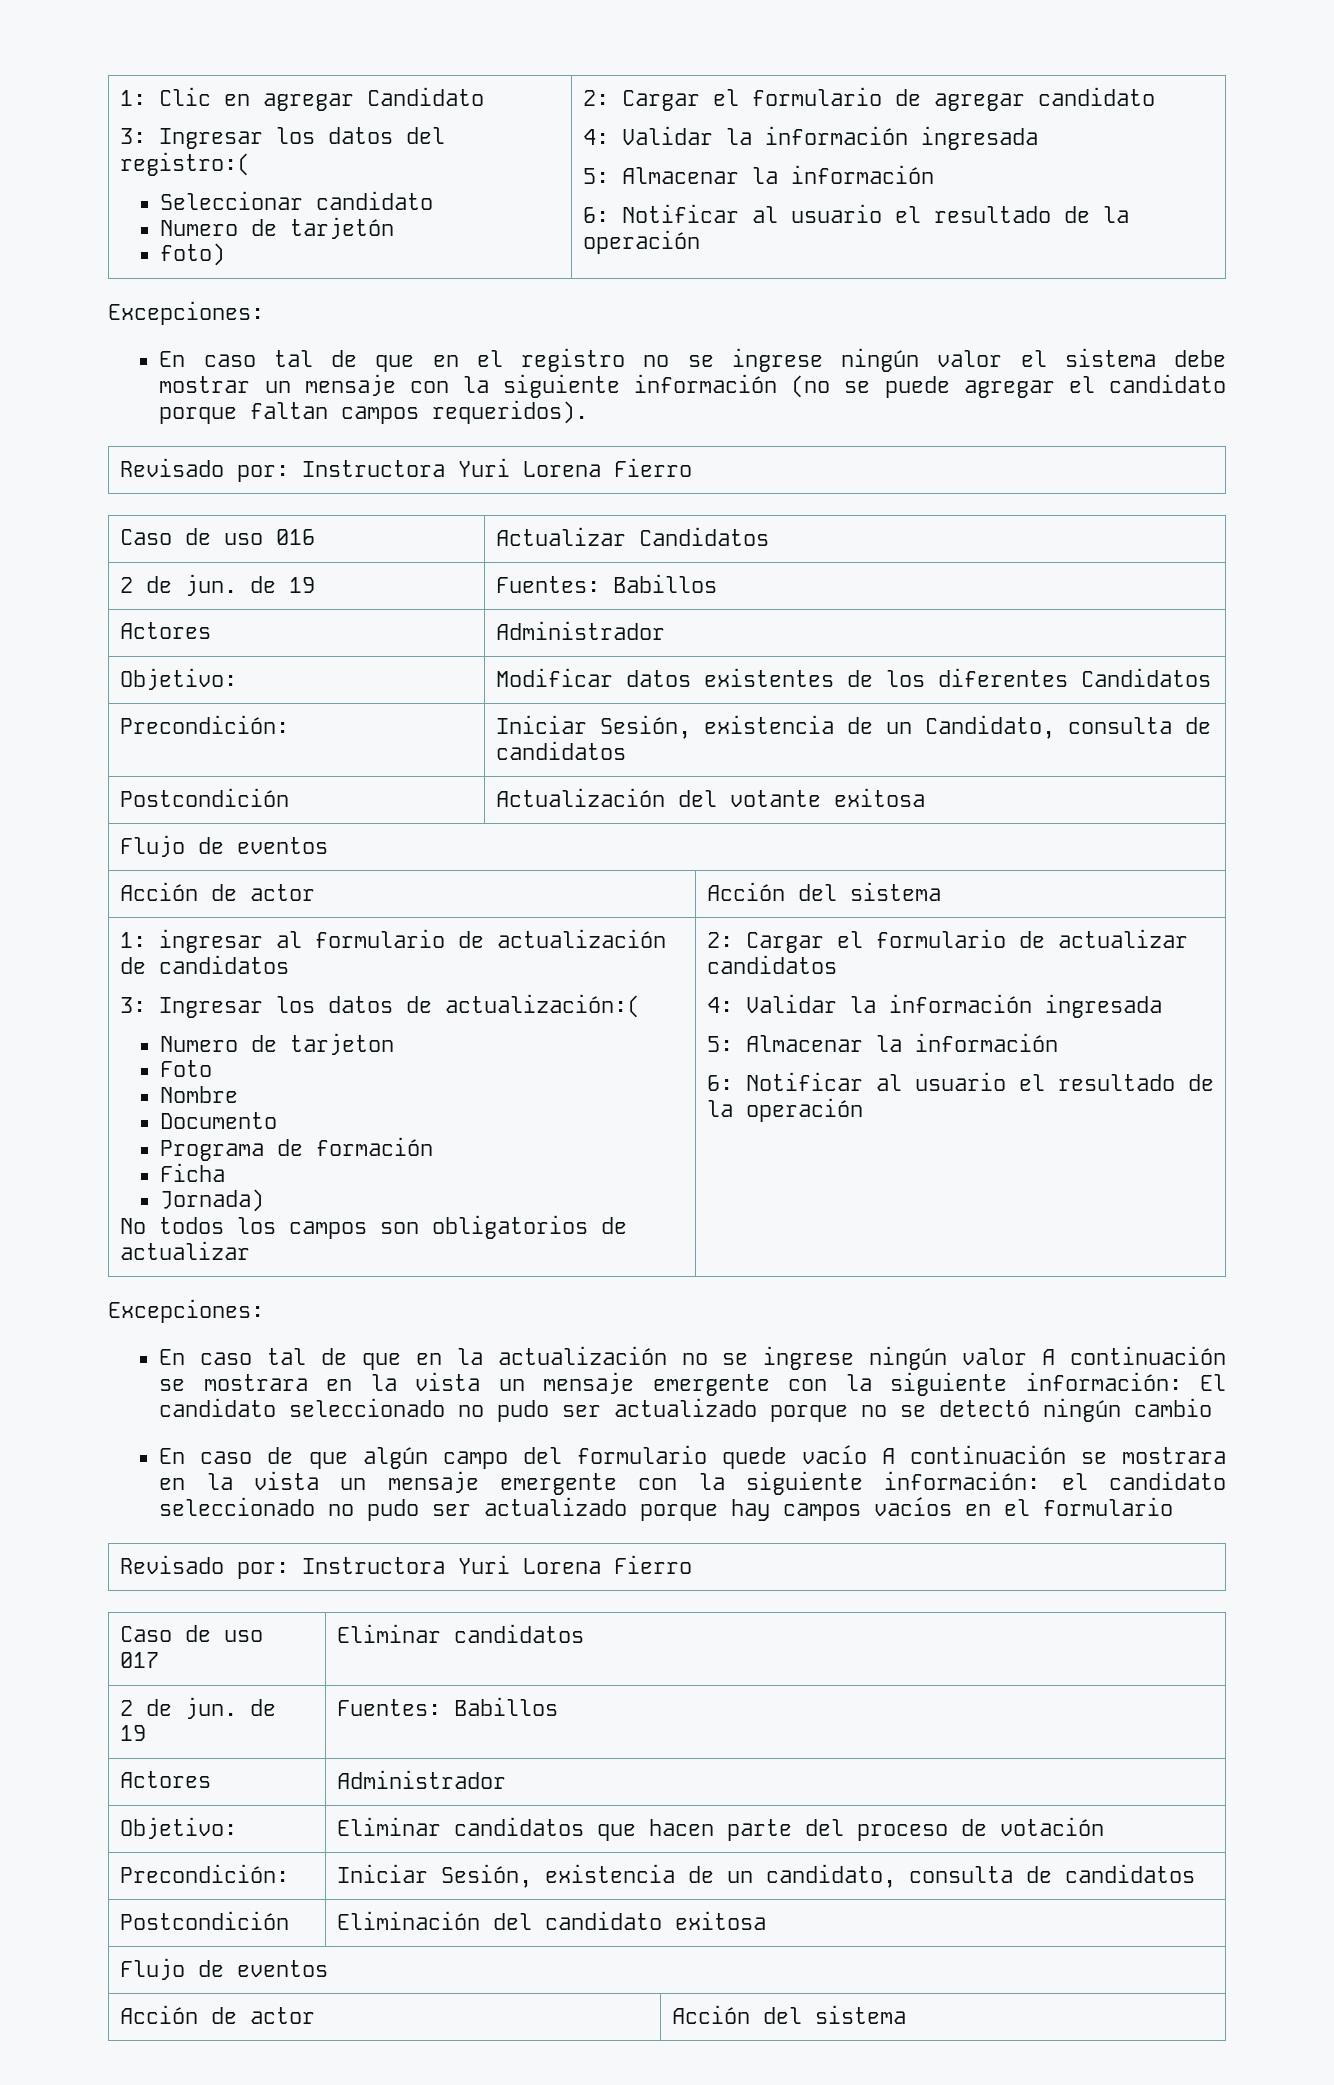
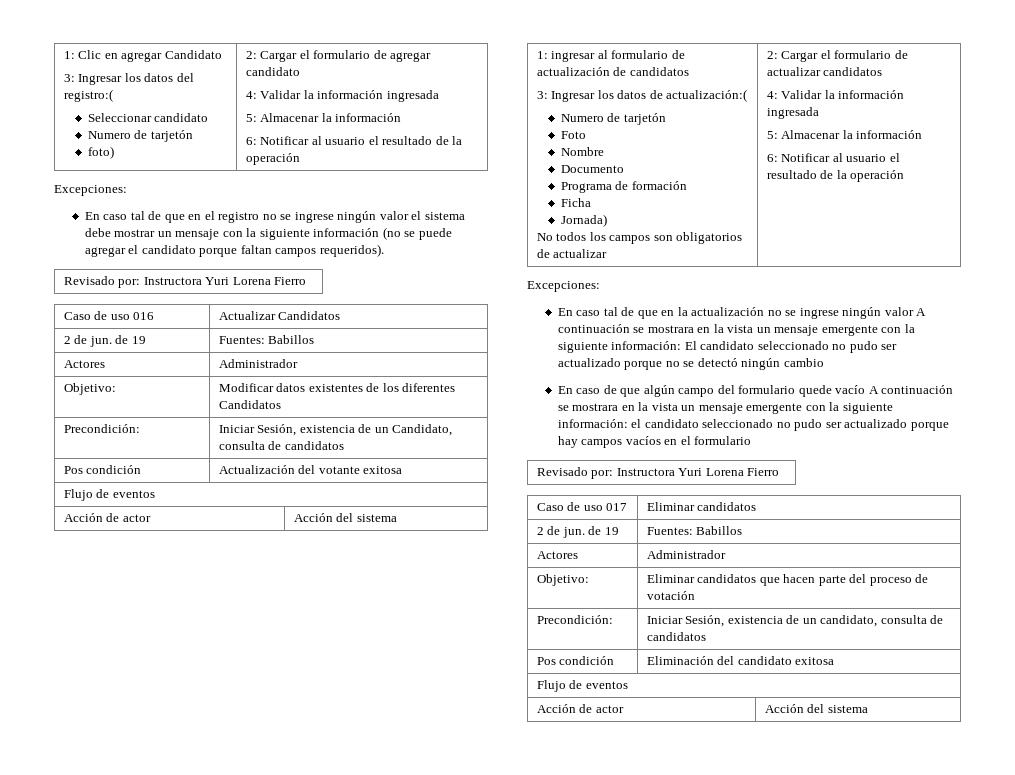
- Postcondición | Actualización del votante exitosa
+ Pos condición | Actualización del votante exitosa
  3: Ingresar los datos de actualización:(
- Numero de tarjeton
+ Numero de tarjetón
- Postcondición | Eliminación del candidato exitosa
+ Pos condición | Eliminación del candidato exitosa

